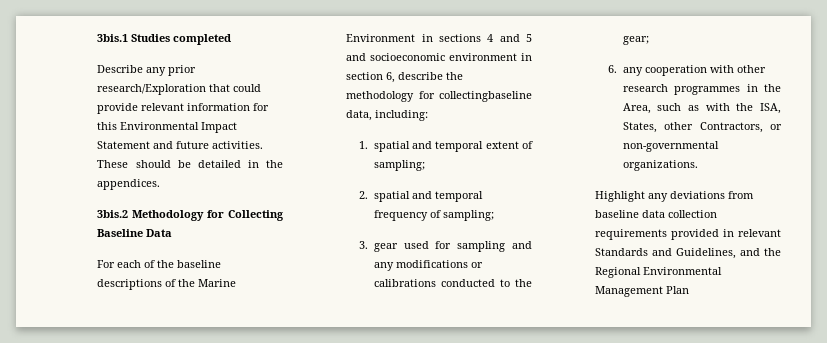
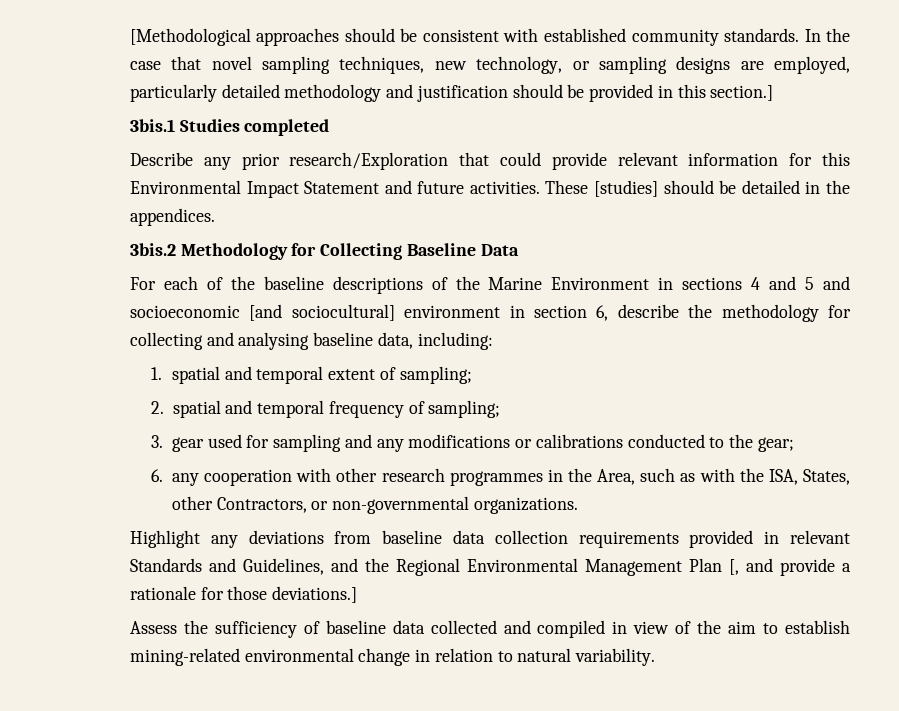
+ [Methodological approaches should be consistent with established community standards. In the case that novel sampling techniques, new technology, or sampling designs are employed, particularly detailed methodology and justification should be provided in this section.]
- These should be detailed in the appendices.
+ These [studies] should be detailed in the appendices.
- For each of the baseline descriptions of the Marine Environment in sections 4 and 5 and socioeconomic environment in section 6, describe the methodology for collectingbaseline data, including:
+ For each of the baseline descriptions of the Marine Environment in sections 4 and 5 and socioeconomic [and sociocultural] environment in section 6, describe the methodology for collecting and analysing baseline data, including:
- Highlight any deviations from baseline data collection requirements provided in relevant Standards and Guidelines, and the Regional Environmental Management Plan
+ Highlight any deviations from baseline data collection requirements provided in relevant Standards and Guidelines, and the Regional Environmental Management Plan [, and provide a rationale for those deviations.]
+ Assess the sufficiency of baseline data collected and compiled in view of the aim to establish mining-related environmental change in relation to natural variability.

